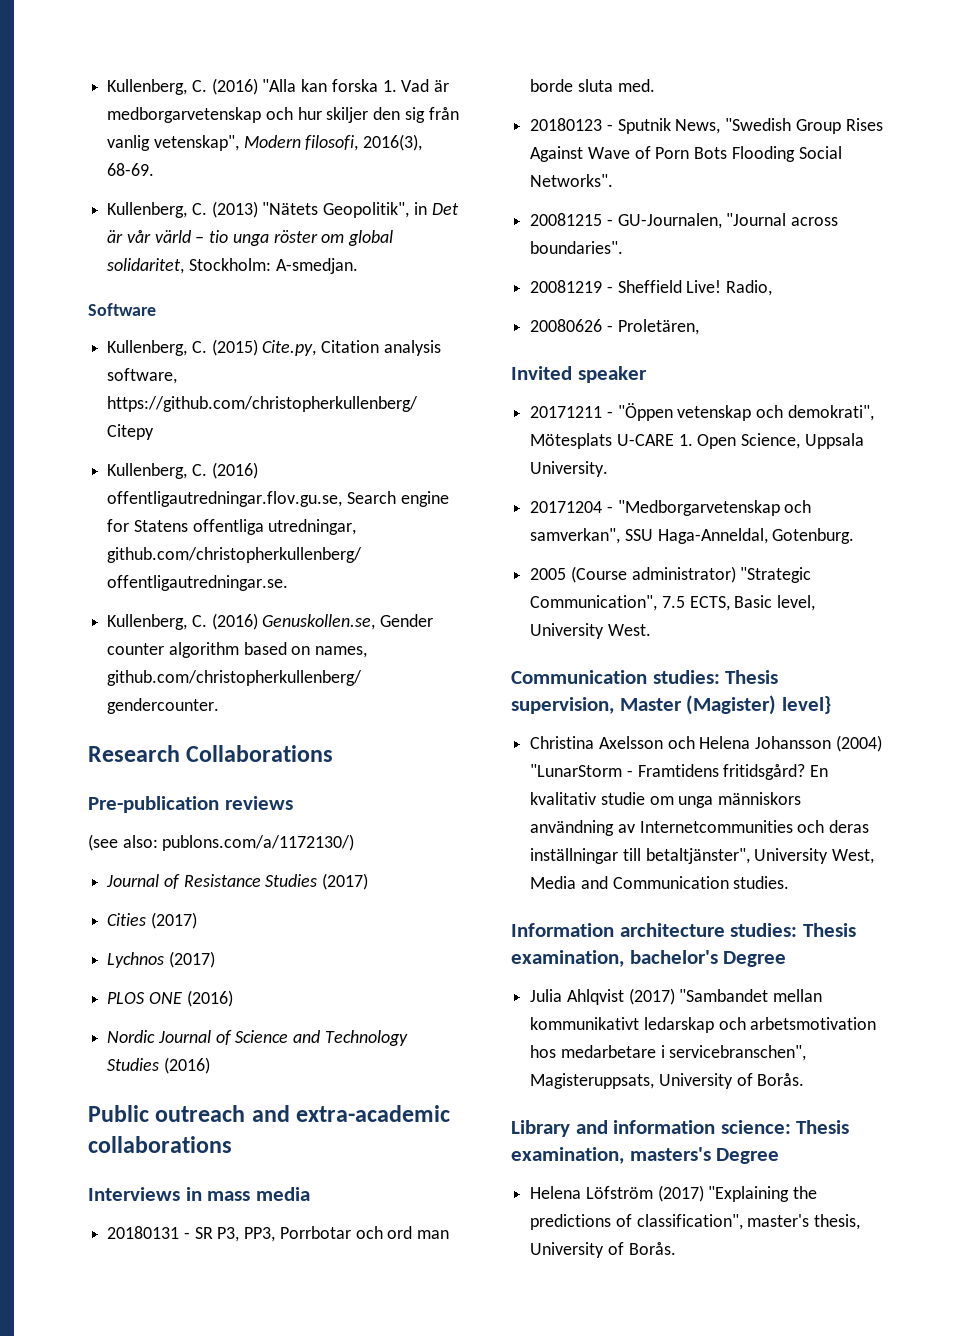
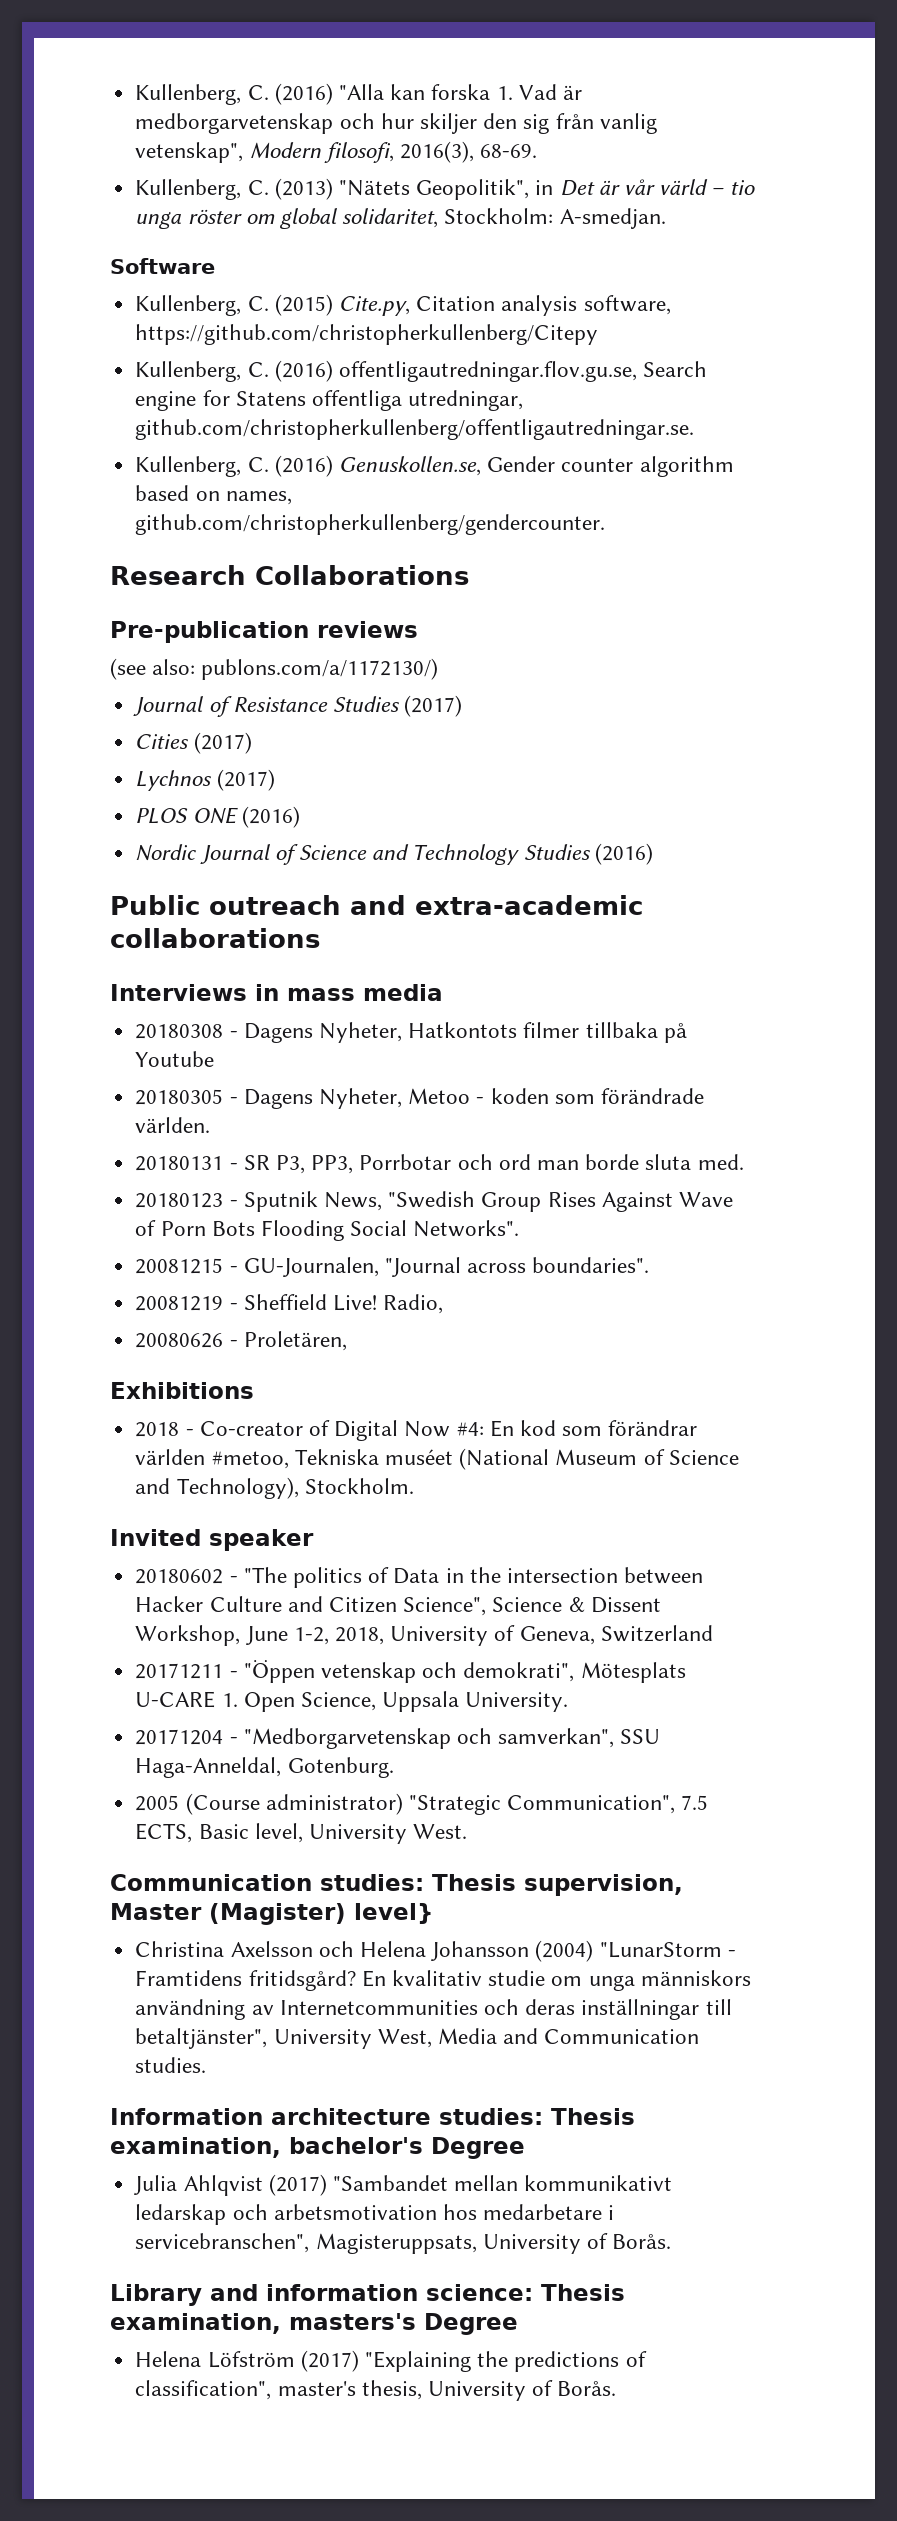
+ 20180308 - Dagens Nyheter, Hatkontots filmer tillbaka på Youtube
+ 20180305 - Dagens Nyheter, Metoo - koden som förändrade världen.
+ Exhibitions
+ 2018 - Co-creator of Digital Now #4: En kod som förändrar världen #metoo, Tekniska muséet (National Museum of Science and Technology), Stockholm.
  Invited speaker
+ 20180602 - "The politics of Data in the intersection between Hacker Culture and Citizen Science", Science & Dissent Workshop, June 1-2, 2018, University of Geneva, Switzerland

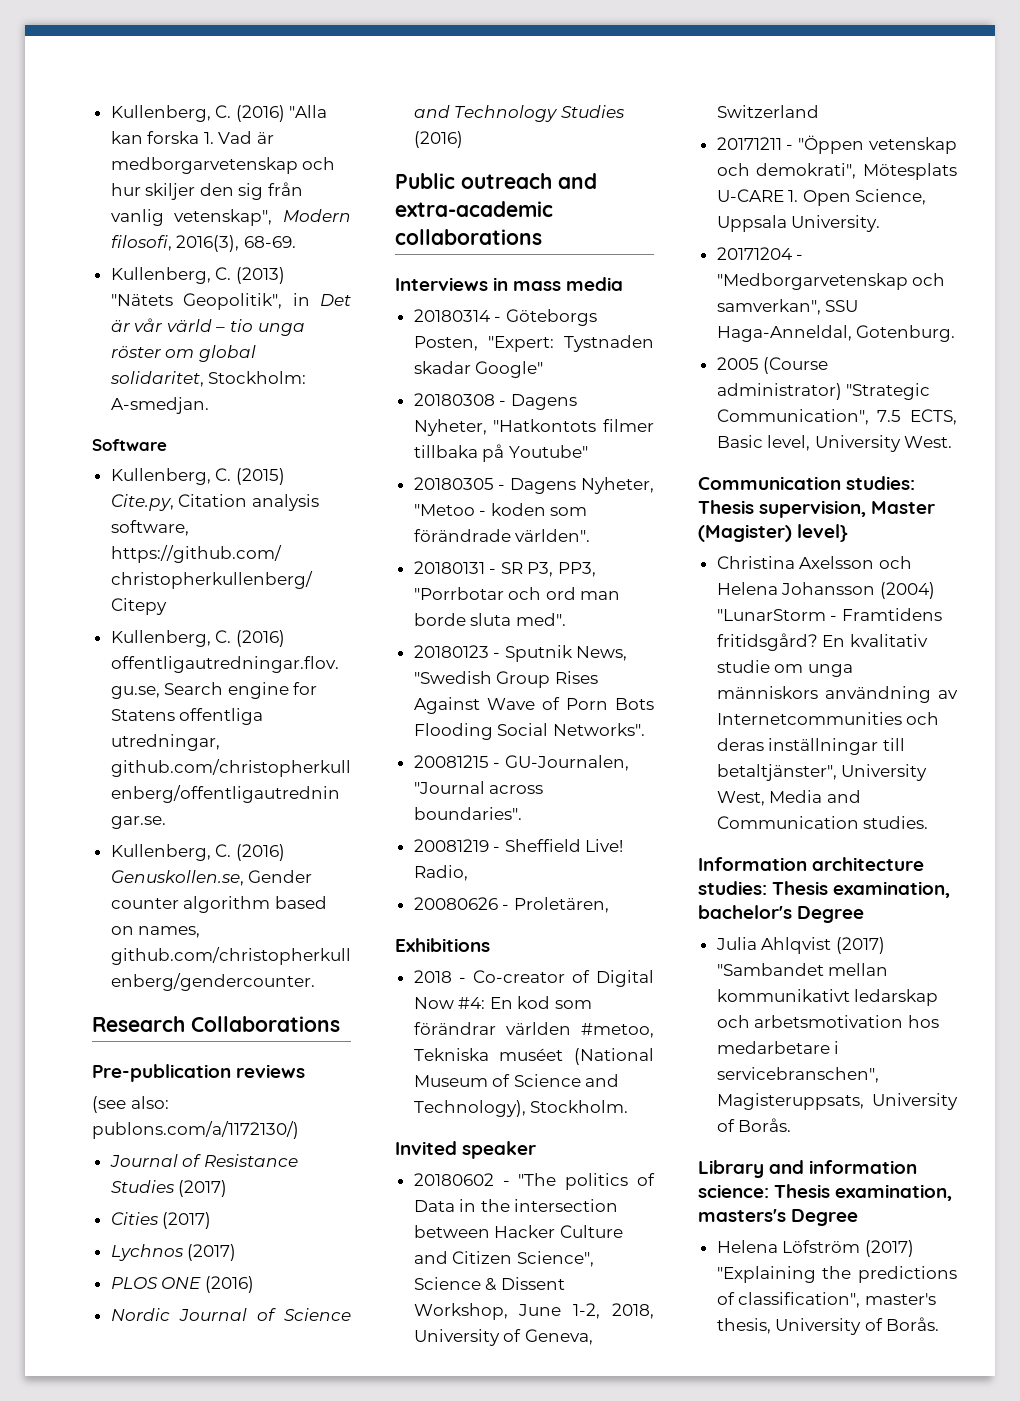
+ 20180314 - Göteborgs Posten, "Expert: Tystnaden skadar Google"
- 20180308 - Dagens Nyheter, Hatkontots filmer tillbaka på Youtube
+ 20180308 - Dagens Nyheter, "Hatkontots filmer tillbaka på Youtube"
- 20180305 - Dagens Nyheter, Metoo - koden som förändrade världen.
+ 20180305 - Dagens Nyheter, "Metoo - koden som förändrade världen".
- 20180131 - SR P3, PP3, Porrbotar och ord man borde sluta med.
+ 20180131 - SR P3, PP3, "Porrbotar och ord man borde sluta med".

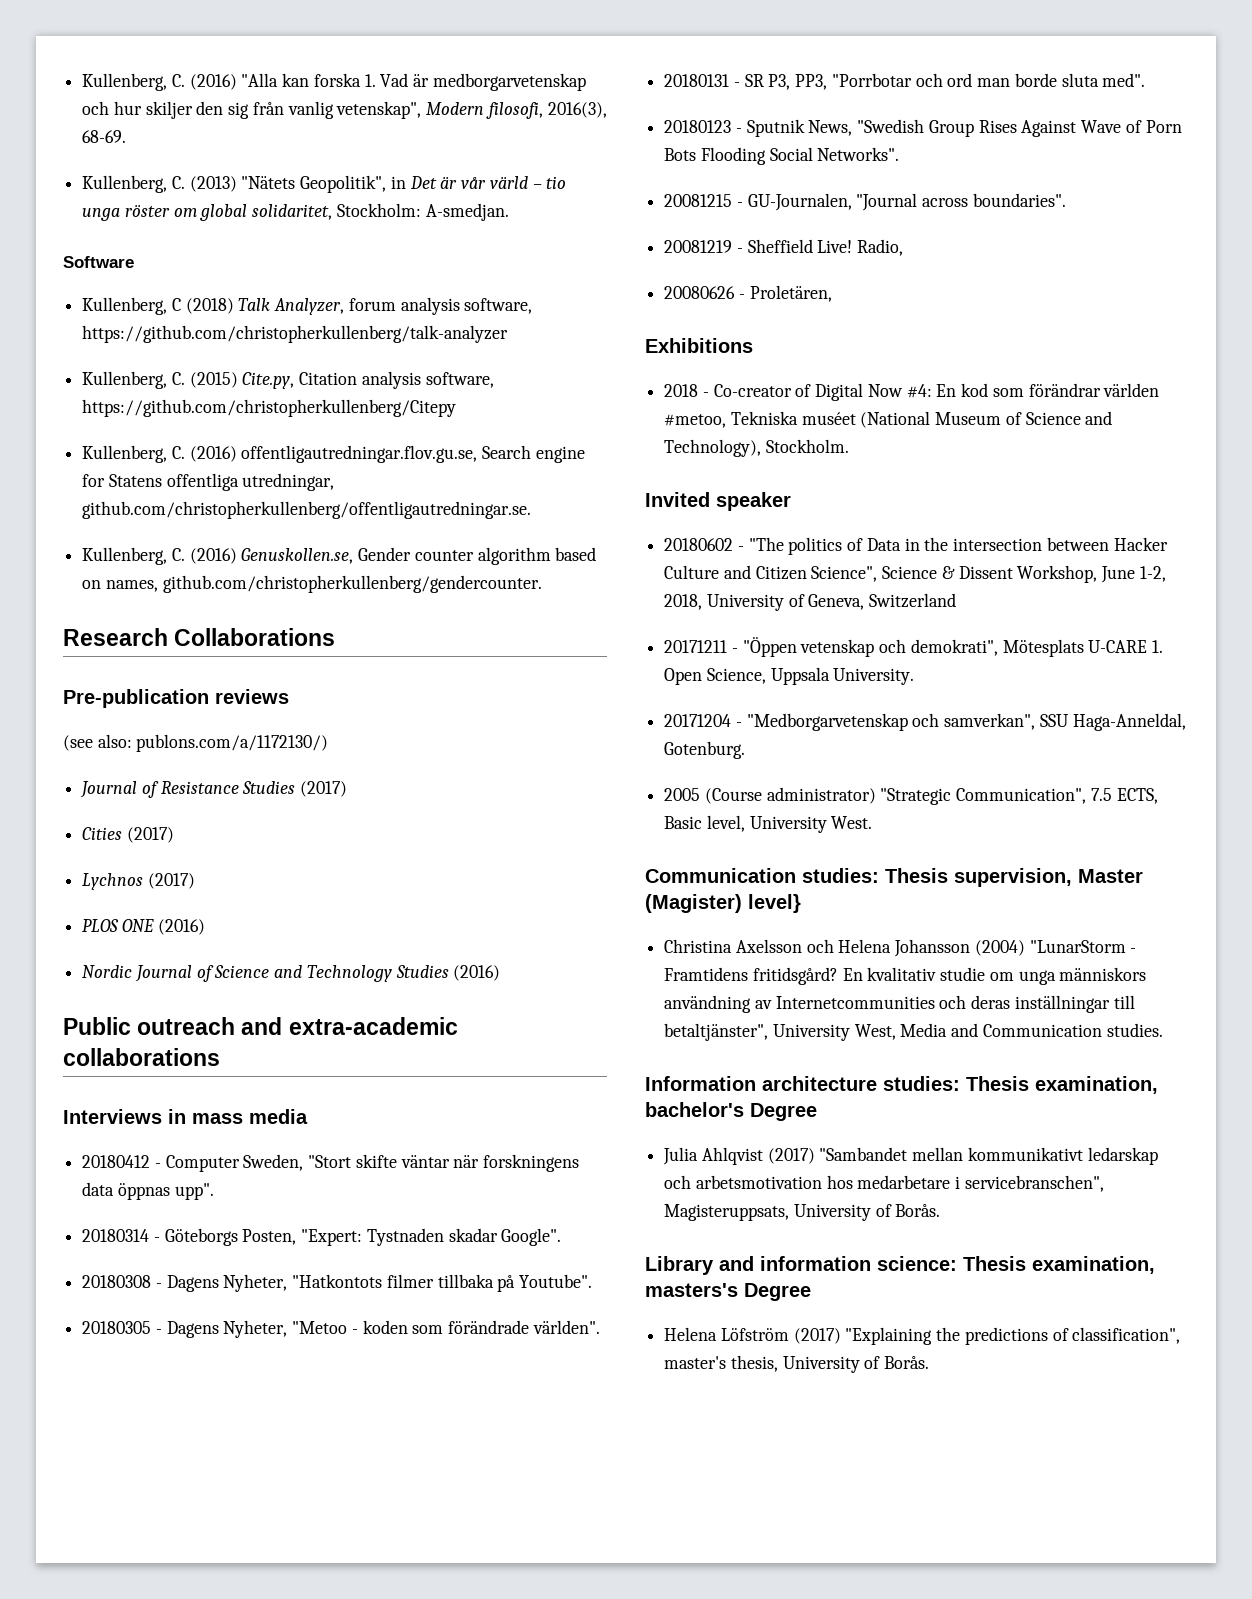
+ Kullenberg, C (2018) Talk Analyzer, forum analysis software, https://github.com/christopherkullenberg/talk-analyzer
+ 20180412 - Computer Sweden, "Stort skifte väntar när forskningens data öppnas upp".
- 20180314 - Göteborgs Posten, "Expert: Tystnaden skadar Google"
+ 20180314 - Göteborgs Posten, "Expert: Tystnaden skadar Google".
- 20180308 - Dagens Nyheter, "Hatkontots filmer tillbaka på Youtube"
+ 20180308 - Dagens Nyheter, "Hatkontots filmer tillbaka på Youtube".

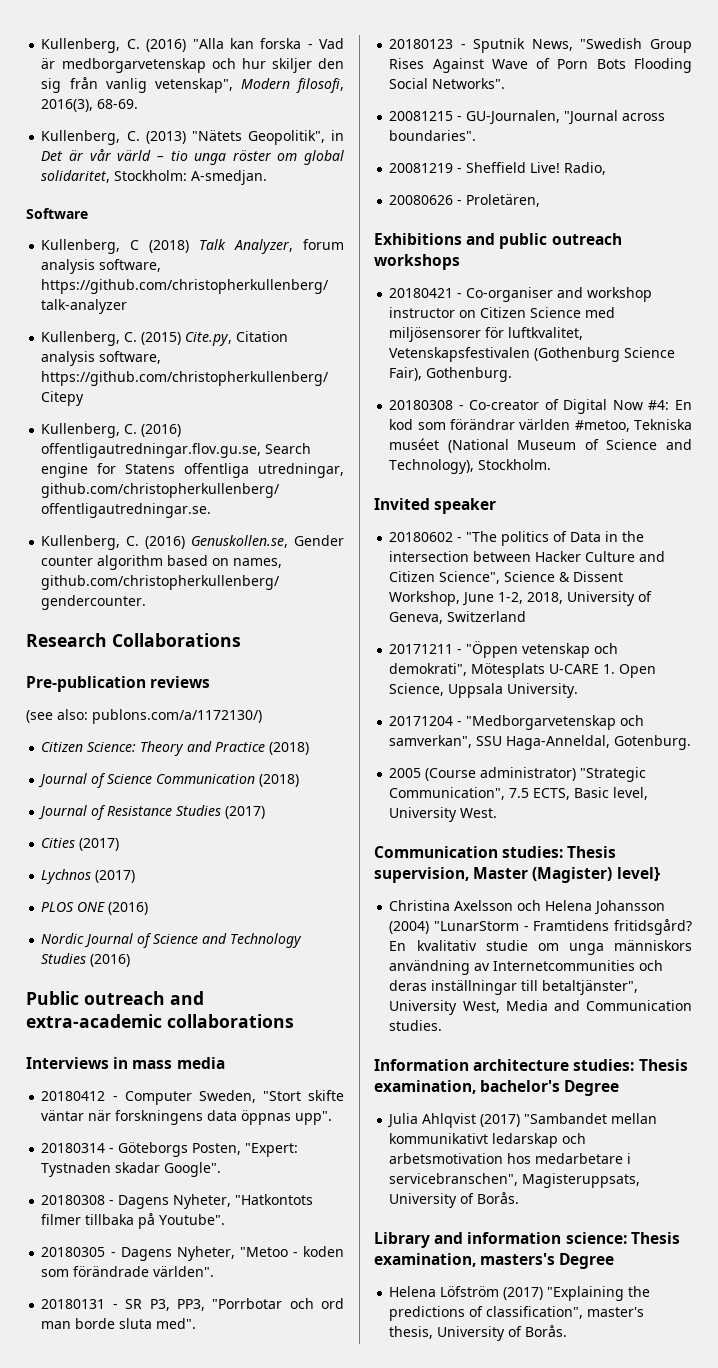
- Kullenberg, C. (2016) "Alla kan forska 1. Vad är medborgarvetenskap och hur skiljer den sig från vanlig vetenskap", Modern filosofi, 2016(3), 68-69.
+ Kullenberg, C. (2016) "Alla kan forska - Vad är medborgarvetenskap och hur skiljer den sig från vanlig vetenskap", Modern filosofi, 2016(3), 68-69.
+ Citizen Science: Theory and Practice (2018)
+ Journal of Science Communication (2018)
- Exhibitions
- 2018 - Co-creator of Digital Now #4: En kod som förändrar världen #metoo, Tekniska muséet (National Museum of Science and Technology), Stockholm.
+ Exhibitions and public outreach workshops
+ 20180421 - Co-organiser and workshop instructor on Citizen Science med miljösensorer för luftkvalitet, Vetenskapsfestivalen (Gothenburg Science Fair), Gothenburg.
+ 20180308 - Co-creator of Digital Now #4: En kod som förändrar världen #metoo, Tekniska muséet (National Museum of Science and Technology), Stockholm.

